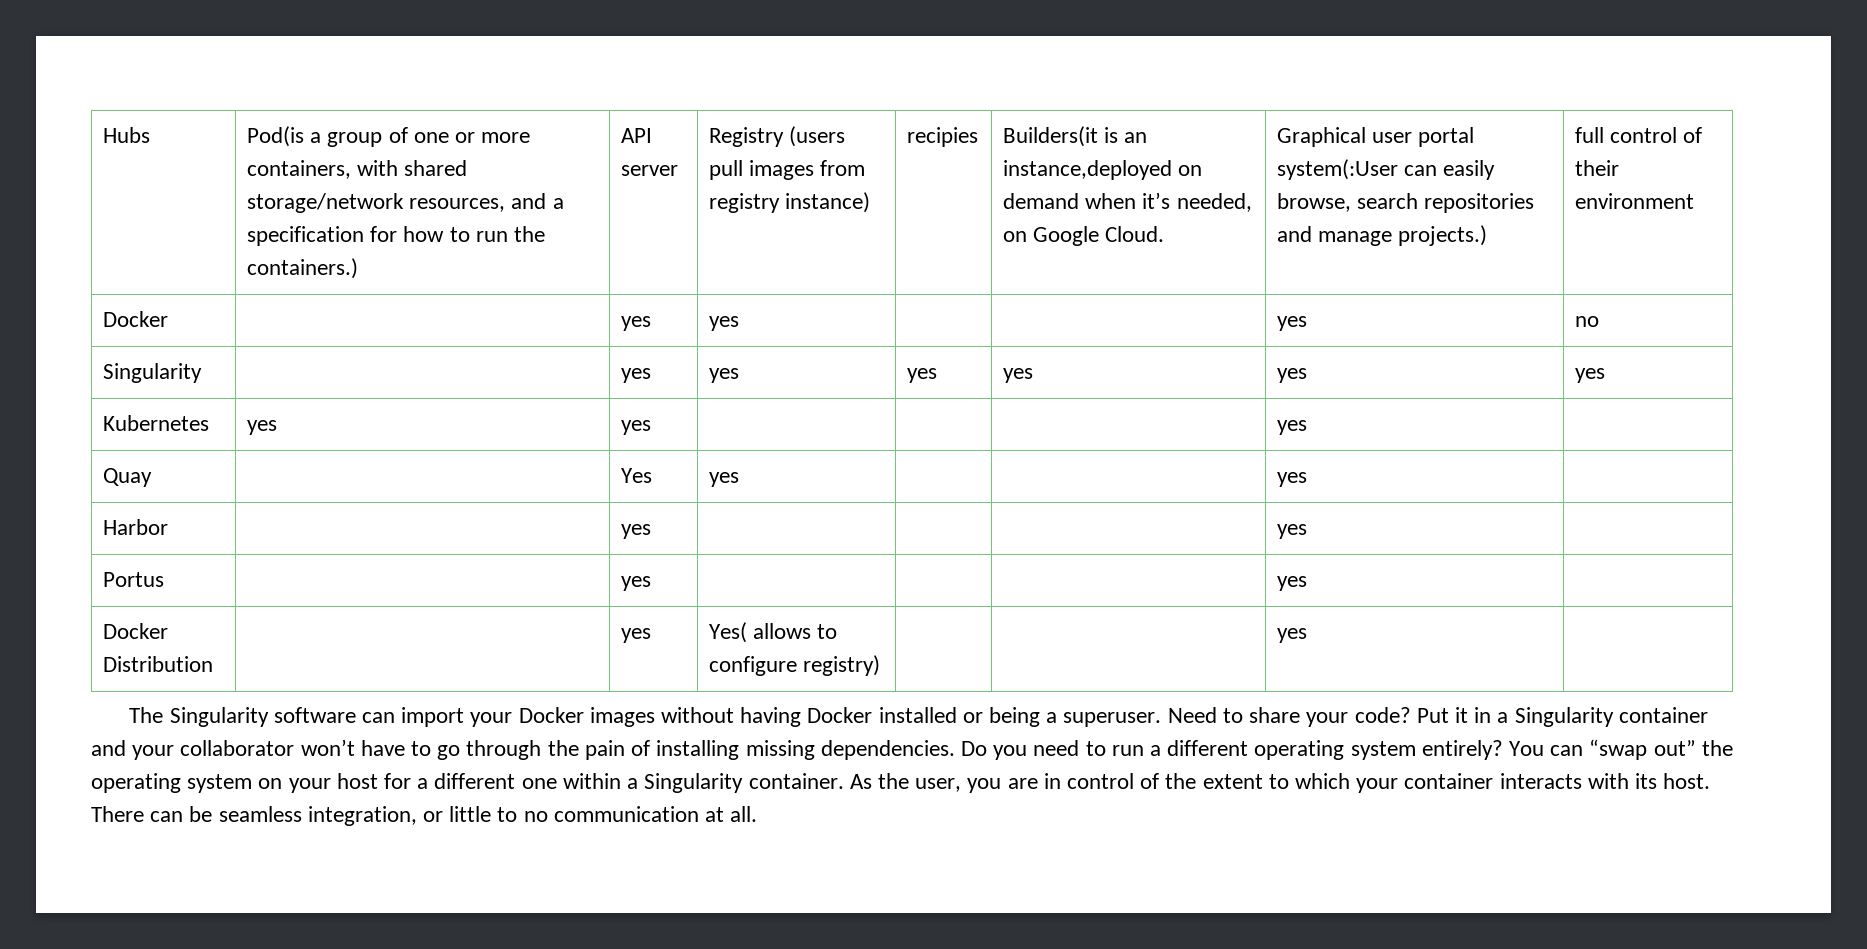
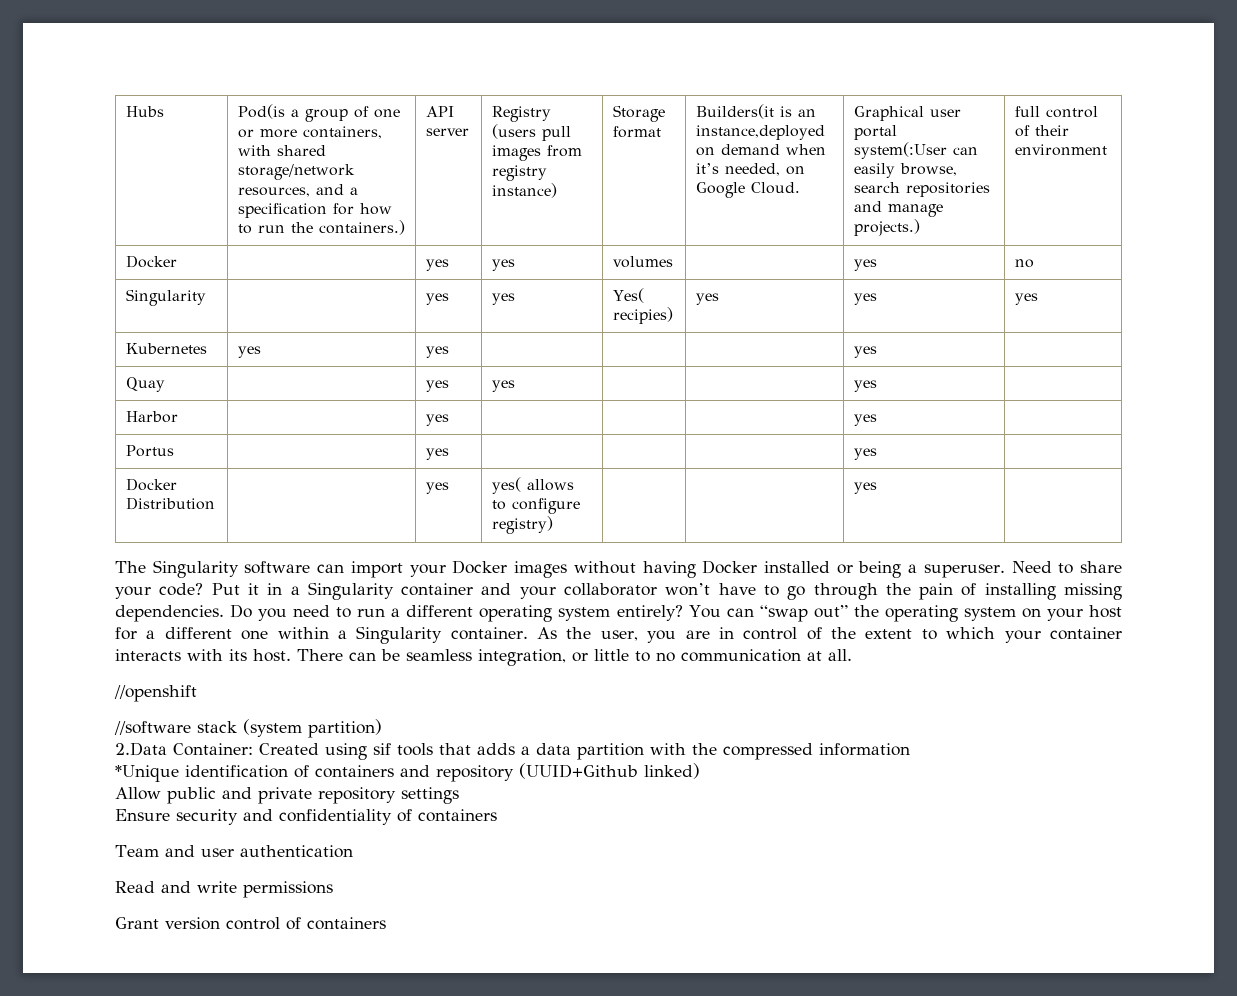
- recipies
+ Storage format
- Docker | | yes | yes | | | yes | no
+ Docker | | yes | yes | volumes | | yes | no
- Singularity | | yes | yes | yes | yes | yes | yes
+ Singularity | | yes | yes | Yes( recipies) | yes | yes | yes
- Quay | | Yes | yes | | | yes |
+ Quay | | yes | yes | | | yes |
- Docker Distribution | | yes | Yes( allows to configure registry) | | | yes |
+ Docker Distribution | | yes | yes( allows to configure registry) | | | yes |
+ //openshift
+ //software stack (system partition)
+ 2.Data Container: Created using sif tools that adds a data partition with the compressed information
+ *Unique identification of containers and repository (UUID+Github linked)
+ Allow public and private repository settings
+ Ensure security and confidentiality of containers
+ Team and user authentication
+ Read and write permissions
+ Grant version control of containers

